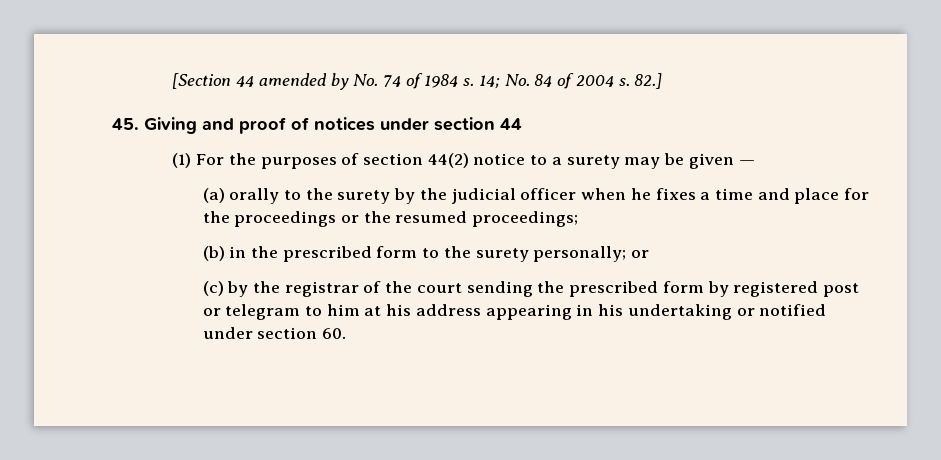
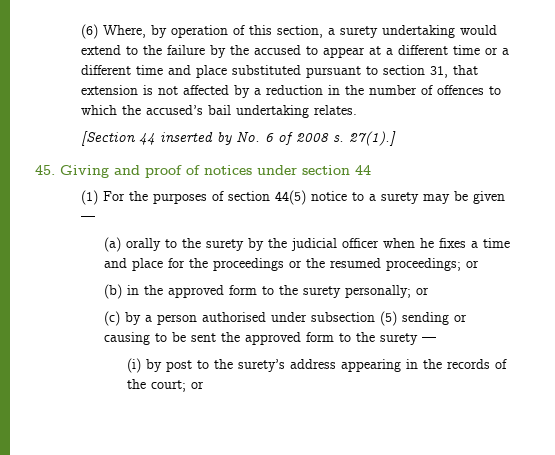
+ (6) Where, by operation of this section, a surety undertaking would extend to the failure by the accused to appear at a different time or a different time and place substituted pursuant to section 31, that extension is not affected by a reduction in the number of offences to which the accused’s bail undertaking relates.
- [Section 44 amended by No. 74 of 1984 s. 14; No. 84 of 2004 s. 82.]
+ [Section 44 inserted by No. 6 of 2008 s. 27(1).]
- (1) For the purposes of section 44(2) notice to a surety may be given —
+ (1) For the purposes of section 44(5) notice to a surety may be given —
- (a) orally to the surety by the judicial officer when he fixes a time and place for the proceedings or the resumed proceedings;
+ (a) orally to the surety by the judicial officer when he fixes a time and place for the proceedings or the resumed proceedings; or
- (b) in the prescribed form to the surety personally; or
+ (b) in the approved form to the surety personally; or
- (c) by the registrar of the court sending the prescribed form by registered post or telegram to him at his address appearing in his undertaking or notified under section 60.
+ (c) by a person authorised under subsection (5) sending or causing to be sent the approved form to the surety —
+ (i) by post to the surety’s address appearing in the records of the court; or

